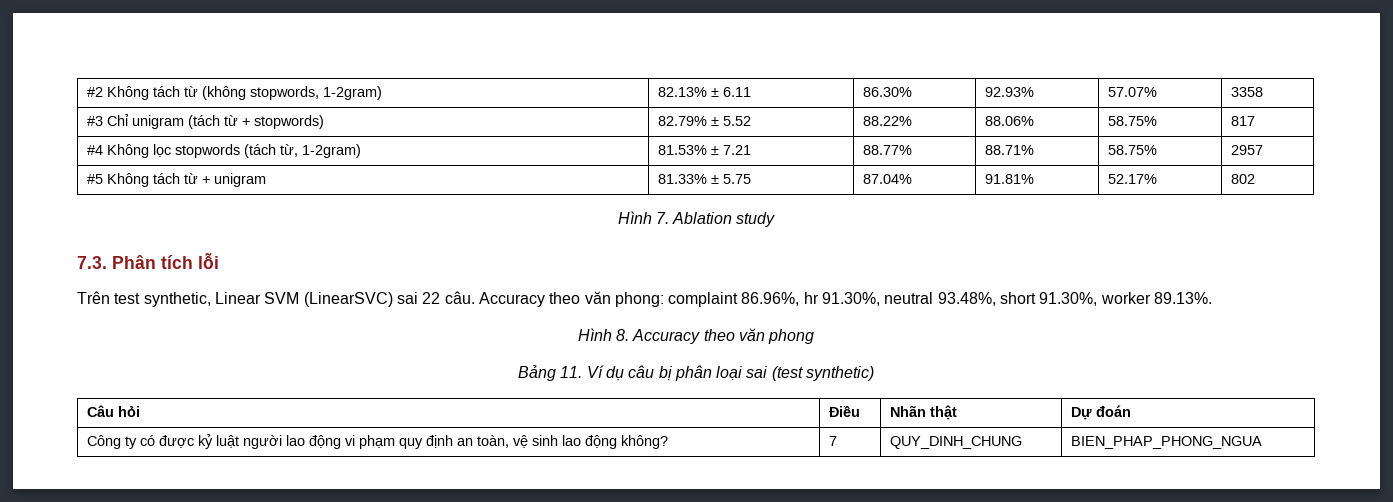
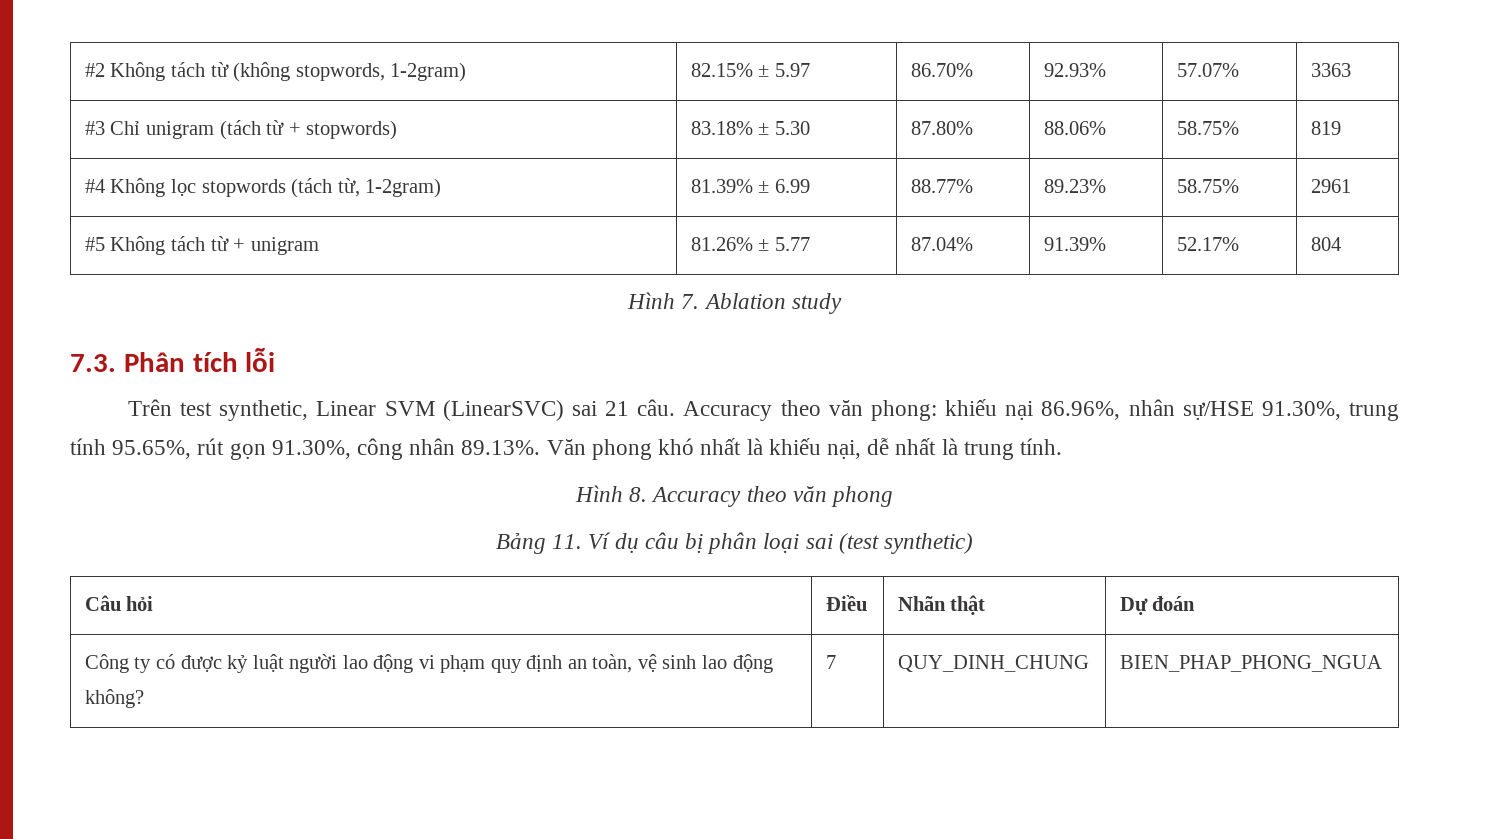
- #2 Không tách từ (không stopwords, 1-2gram) | 82.13% ± 6.11 | 86.30% | 92.93% | 57.07% | 3358
+ #2 Không tách từ (không stopwords, 1-2gram) | 82.15% ± 5.97 | 86.70% | 92.93% | 57.07% | 3363
- #3 Chỉ unigram (tách từ + stopwords) | 82.79% ± 5.52 | 88.22% | 88.06% | 58.75% | 817
+ #3 Chỉ unigram (tách từ + stopwords) | 83.18% ± 5.30 | 87.80% | 88.06% | 58.75% | 819
- #4 Không lọc stopwords (tách từ, 1-2gram) | 81.53% ± 7.21 | 88.77% | 88.71% | 58.75% | 2957
+ #4 Không lọc stopwords (tách từ, 1-2gram) | 81.39% ± 6.99 | 88.77% | 89.23% | 58.75% | 2961
- #5 Không tách từ + unigram | 81.33% ± 5.75 | 87.04% | 91.81% | 52.17% | 802
+ #5 Không tách từ + unigram | 81.26% ± 5.77 | 87.04% | 91.39% | 52.17% | 804
- Trên test synthetic, Linear SVM (LinearSVC) sai 22 câu.
+ Trên test synthetic, Linear SVM (LinearSVC) sai 21 câu.
- Accuracy theo văn phong: complaint 86.96%, hr 91.30%, neutral 93.48%, short 91.30%, worker 89.13%.
+ Accuracy theo văn phong: khiếu nại 86.96%, nhân sự/HSE 91.30%, trung tính 95.65%, rút gọn 91.30%, công nhân 89.13%. Văn phong khó nhất là khiếu nại, dễ nhất là trung tính.

